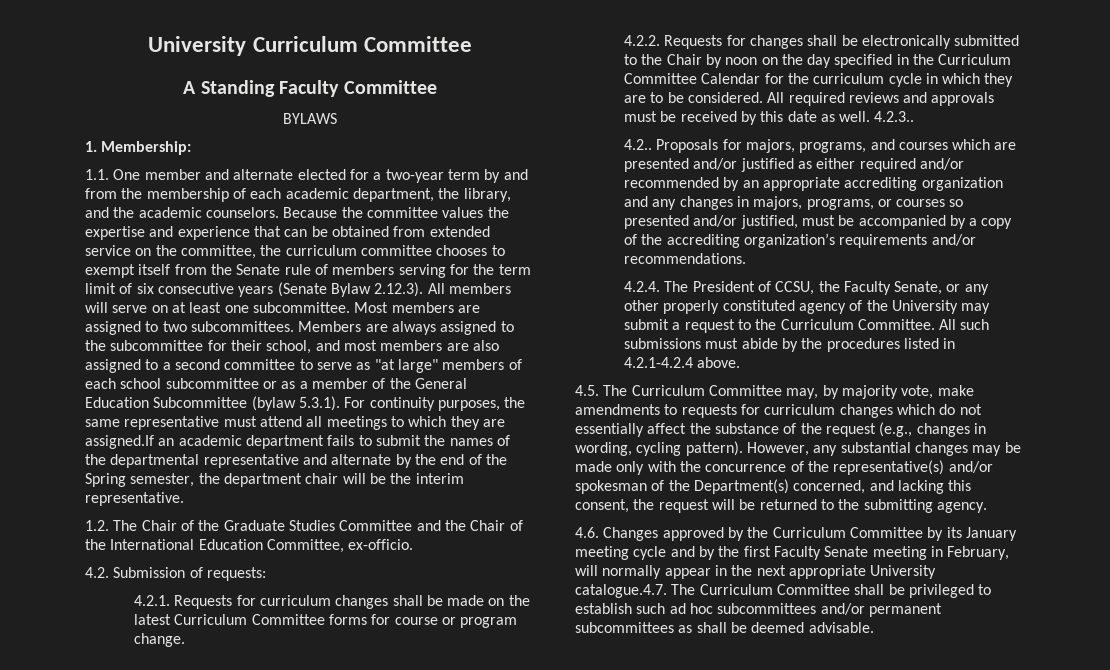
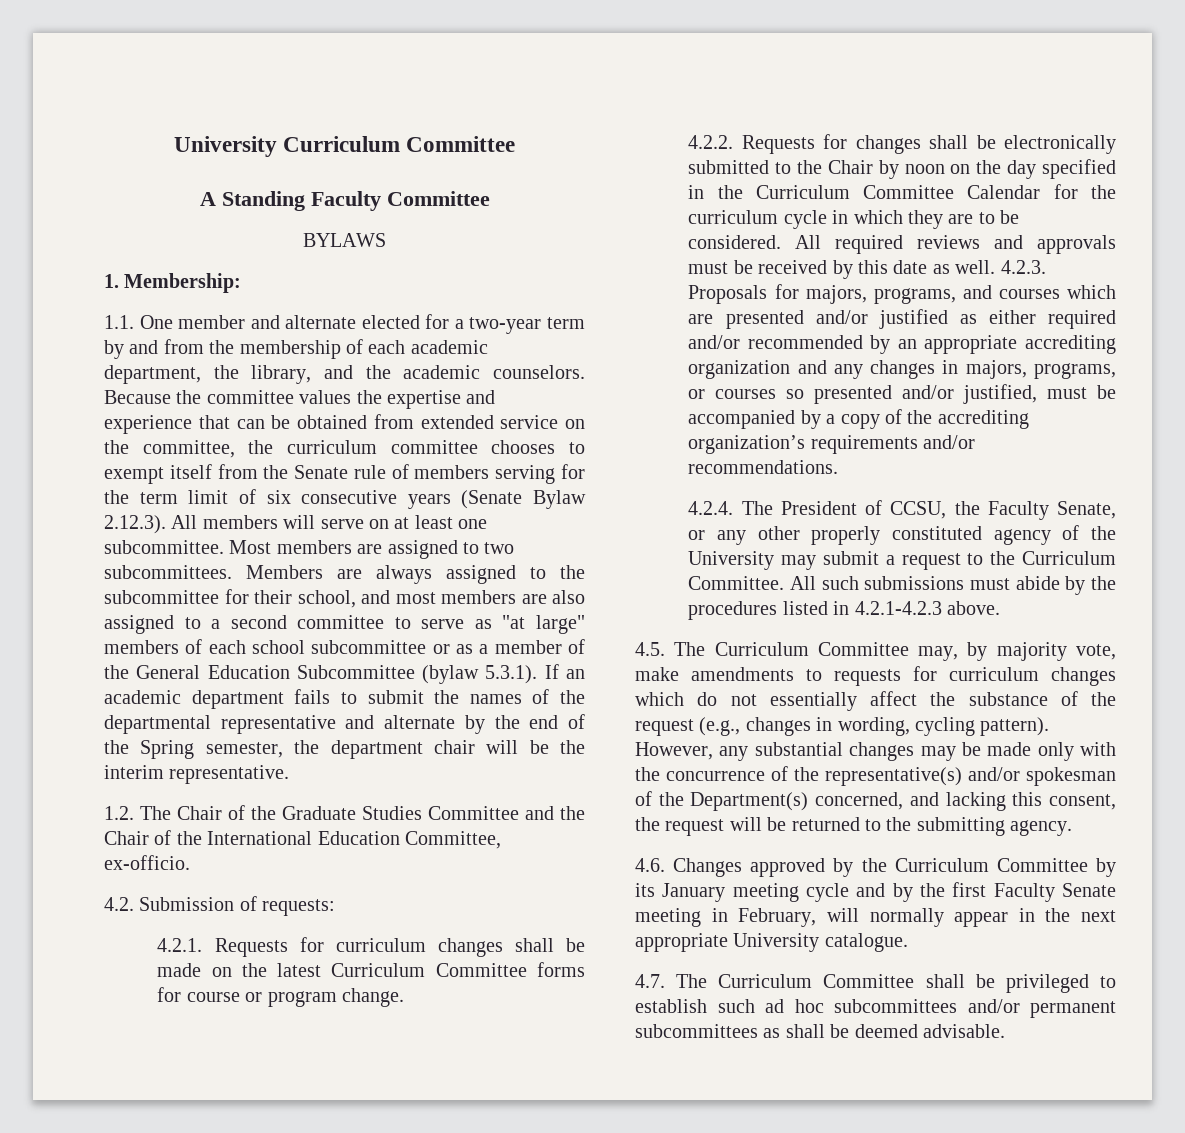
- Members are always assigned to the subcommittee for their school, and most members are also assigned to a second committee to serve as "at large" members of each school subcommittee or as a member of the General Education Subcommittee (bylaw 5.3.1). For continuity purposes, the same representative must attend all meetings to which they are assigned.If an academic department fails to submit the names of the departmental representative and alternate by the end of the Spring semester, the department chair will be the interim representative.
+ Members are always assigned to the subcommittee for their school, and most members are also assigned to a second committee to serve as "at large" members of each school subcommittee or as a member of the General Education Subcommittee (bylaw 5.3.1). If an academic department fails to submit the names of the departmental representative and alternate by the end of the Spring semester, the department chair will be the interim representative.
- 4.2.3..
- 4.2.. Proposals for majors, programs, and courses which are presented and/or justified as either required and/or recommended by an appropriate accrediting organization and any changes in majors, programs, or courses so presented and/or justified, must be accompanied by a copy of the accrediting organization’s requirements and/or recommendations.
+ 4.2.3. Proposals for majors, programs, and courses which are presented and/or justified as either required and/or recommended by an appropriate accrediting organization and any changes in majors, programs, or courses so presented and/or justified, must be accompanied by a copy of the accrediting organization’s requirements and/or recommendations.
- All such submissions must abide by the procedures listed in 4.2.1-4.2.4 above.
+ All such submissions must abide by the procedures listed in 4.2.1-4.2.3 above.
- 4.6. Changes approved by the Curriculum Committee by its January meeting cycle and by the first Faculty Senate meeting in February, will normally appear in the next appropriate University catalogue.4.7. The Curriculum Committee shall be privileged to establish such ad hoc subcommittees and/or permanent subcommittees as shall be deemed advisable.
+ 4.6. Changes approved by the Curriculum Committee by its January meeting cycle and by the first Faculty Senate meeting in February, will normally appear in the next appropriate University catalogue.
+ 4.7. The Curriculum Committee shall be privileged to establish such ad hoc subcommittees and/or permanent subcommittees as shall be deemed advisable.

